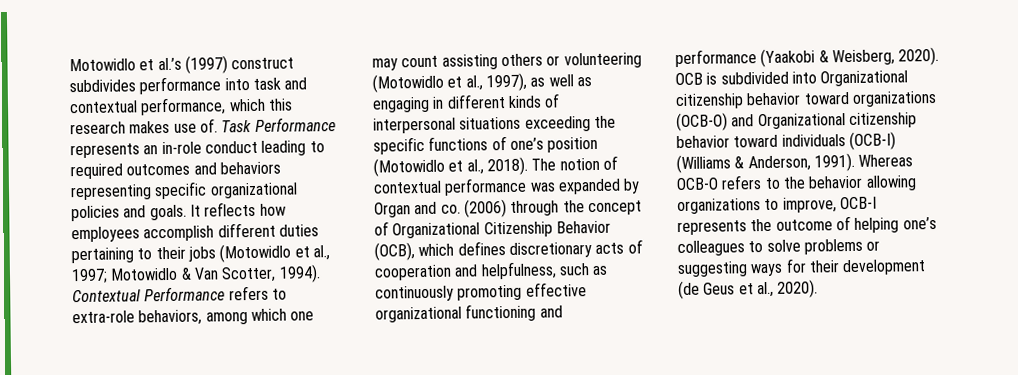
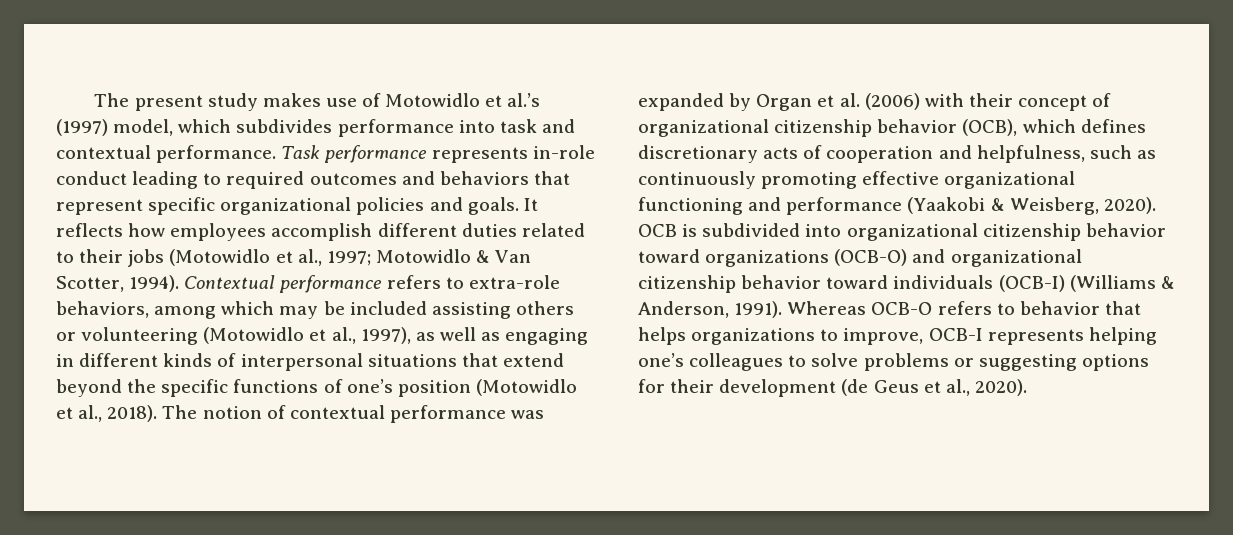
- Motowidlo et al.’s (1997) construct subdivides performance into task and contextual performance, which this research makes use of. Task Performance represents an in-role conduct leading to required outcomes and behaviors representing specific organizational policies and goals.
+ The present study makes use of Motowidlo et al.’s (1997) model, which subdivides performance into task and contextual performance. Task performance represents in-role conduct leading to required outcomes and behaviors that represent specific organizational policies and goals.
- It reflects how employees accomplish different duties pertaining to their jobs (Motowidlo et al., 1997; Motowidlo & Van Scotter, 1994).
+ It reflects how employees accomplish different duties related to their jobs (Motowidlo et al., 1997; Motowidlo & Van Scotter, 1994).
- Contextual Performance refers to extra-role behaviors, among which one may count assisting others or volunteering (Motowidlo et al., 1997), as well as engaging in different kinds of interpersonal situations exceeding the specific functions of one’s position (Motowidlo et al., 2018).
+ Contextual performance refers to extra-role behaviors, among which may be included assisting others or volunteering (Motowidlo et al., 1997), as well as engaging in different kinds of interpersonal situations that extend beyond the specific functions of one’s position (Motowidlo et al., 2018).
- The notion of contextual performance was expanded by Organ and co. (2006) through the concept of Organizational Citizenship Behavior (OCB), which defines discretionary acts of cooperation and helpfulness, such as continuously promoting effective organizational functioning and performance (Yaakobi & Weisberg, 2020).
+ The notion of contextual performance was expanded by Organ et al. (2006) with their concept of organizational citizenship behavior (OCB), which defines discretionary acts of cooperation and helpfulness, such as continuously promoting effective organizational functioning and performance (Yaakobi & Weisberg, 2020).
- OCB is subdivided into Organizational citizenship behavior toward organizations (OCB-O) and Organizational citizenship behavior toward individuals (OCB-I) (Williams & Anderson, 1991).
+ OCB is subdivided into organizational citizenship behavior toward organizations (OCB-O) and organizational citizenship behavior toward individuals (OCB-I) (Williams & Anderson, 1991).
- Whereas OCB-O refers to the behavior allowing organizations to improve, OCB-I represents the outcome of helping one’s colleagues to solve problems or suggesting ways for their development (de Geus et al., 2020).
+ Whereas OCB-O refers to behavior that helps organizations to improve, OCB-I represents helping one’s colleagues to solve problems or suggesting options for their development (de Geus et al., 2020).

